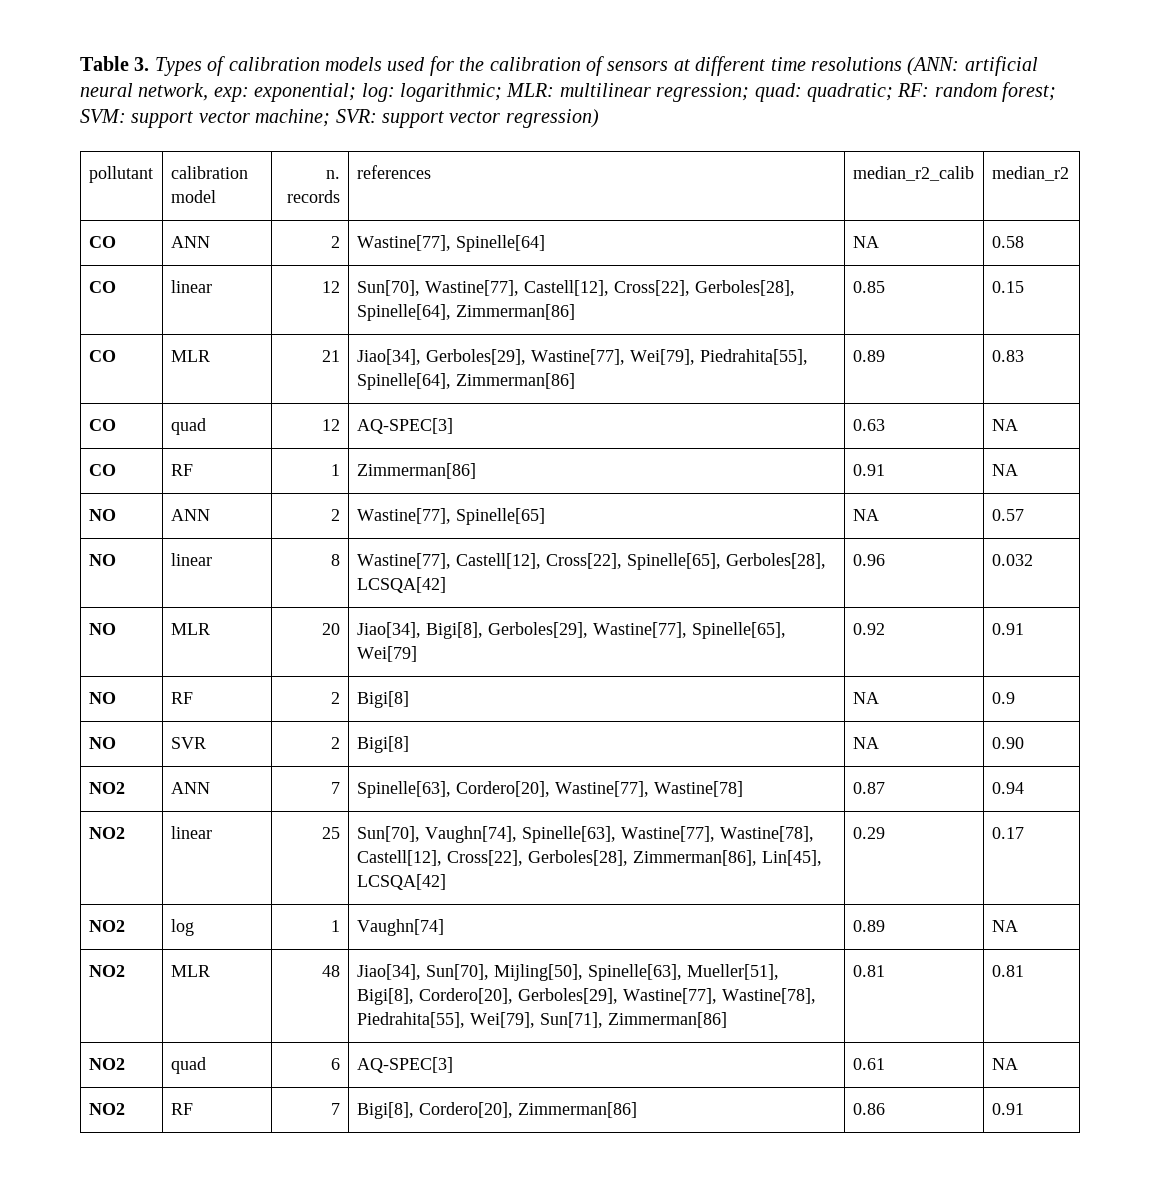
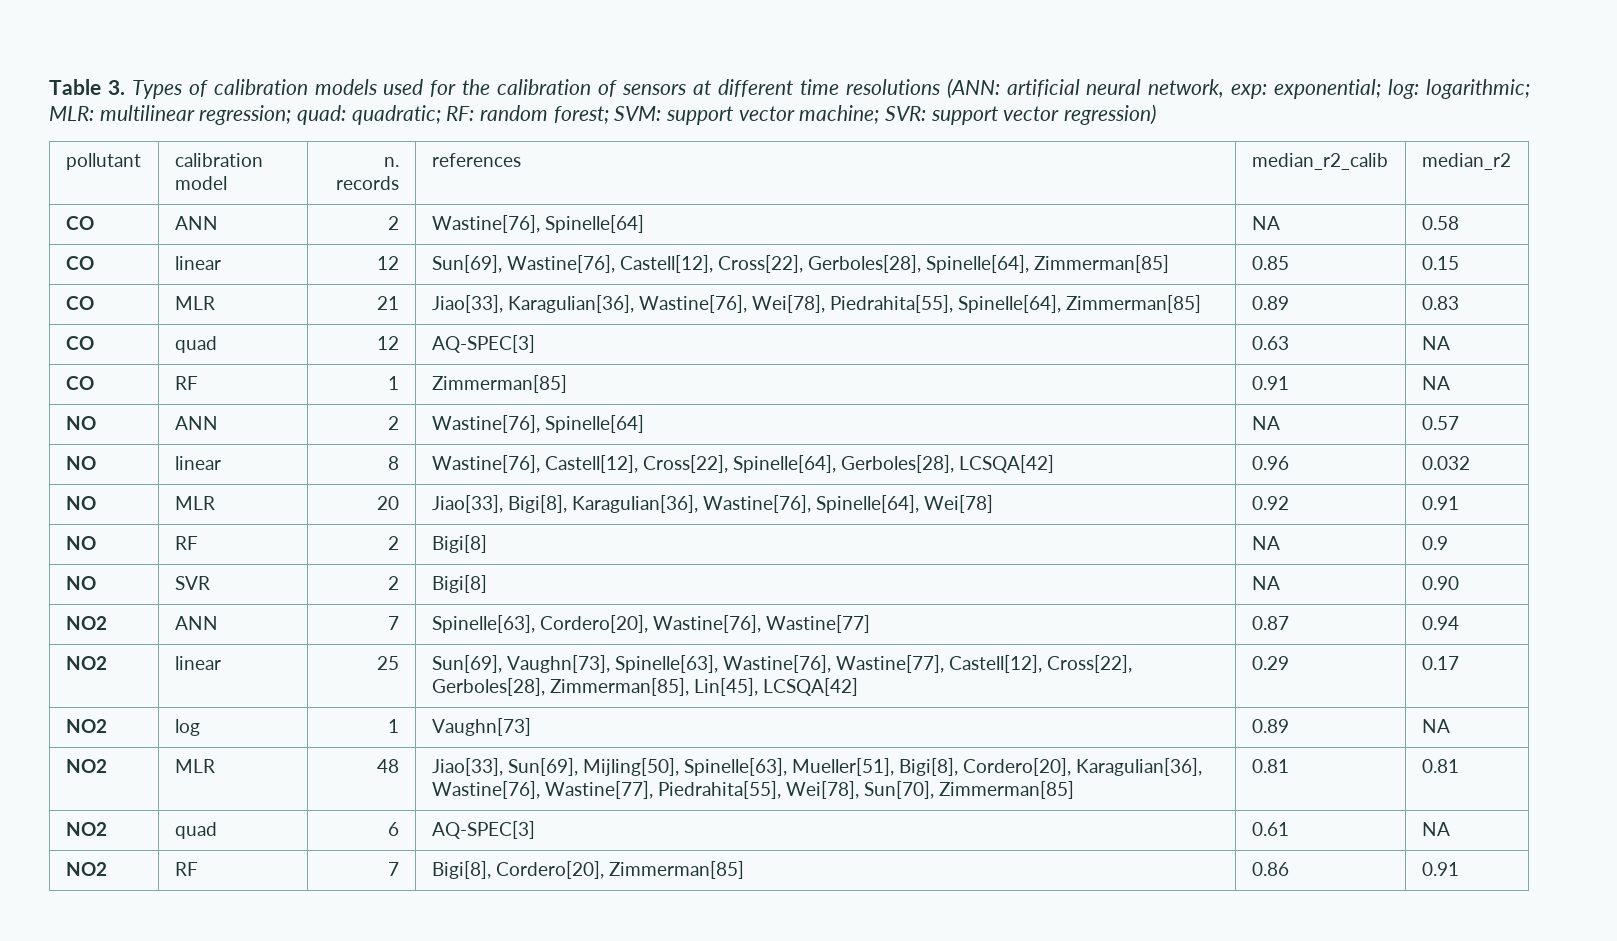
- CO | ANN | 2 | Wastine[77], Spinelle[64] | NA | 0.58
+ CO | ANN | 2 | Wastine[76], Spinelle[64] | NA | 0.58
- CO | linear | 12 | Sun[70], Wastine[77], Castell[12], Cross[22], Gerboles[28], Spinelle[64], Zimmerman[86] | 0.85 | 0.15
+ CO | linear | 12 | Sun[69], Wastine[76], Castell[12], Cross[22], Gerboles[28], Spinelle[64], Zimmerman[85] | 0.85 | 0.15
- CO | MLR | 21 | Jiao[34], Gerboles[29], Wastine[77], Wei[79], Piedrahita[55], Spinelle[64], Zimmerman[86] | 0.89 | 0.83
+ CO | MLR | 21 | Jiao[33], Karagulian[36], Wastine[76], Wei[78], Piedrahita[55], Spinelle[64], Zimmerman[85] | 0.89 | 0.83
- CO | RF | 1 | Zimmerman[86] | 0.91 | NA
+ CO | RF | 1 | Zimmerman[85] | 0.91 | NA
- NO | ANN | 2 | Wastine[77], Spinelle[65] | NA | 0.57
+ NO | ANN | 2 | Wastine[76], Spinelle[64] | NA | 0.57
- NO | linear | 8 | Wastine[77], Castell[12], Cross[22], Spinelle[65], Gerboles[28], LCSQA[42] | 0.96 | 0.032
+ NO | linear | 8 | Wastine[76], Castell[12], Cross[22], Spinelle[64], Gerboles[28], LCSQA[42] | 0.96 | 0.032
- NO | MLR | 20 | Jiao[34], Bigi[8], Gerboles[29], Wastine[77], Spinelle[65], Wei[79] | 0.92 | 0.91
+ NO | MLR | 20 | Jiao[33], Bigi[8], Karagulian[36], Wastine[76], Spinelle[64], Wei[78] | 0.92 | 0.91
- NO2 | ANN | 7 | Spinelle[63], Cordero[20], Wastine[77], Wastine[78] | 0.87 | 0.94
+ NO2 | ANN | 7 | Spinelle[63], Cordero[20], Wastine[76], Wastine[77] | 0.87 | 0.94
- NO2 | linear | 25 | Sun[70], Vaughn[74], Spinelle[63], Wastine[77], Wastine[78], Castell[12], Cross[22], Gerboles[28], Zimmerman[86], Lin[45], LCSQA[42] | 0.29 | 0.17
+ NO2 | linear | 25 | Sun[69], Vaughn[73], Spinelle[63], Wastine[76], Wastine[77], Castell[12], Cross[22], Gerboles[28], Zimmerman[85], Lin[45], LCSQA[42] | 0.29 | 0.17
- NO2 | log | 1 | Vaughn[74] | 0.89 | NA
+ NO2 | log | 1 | Vaughn[73] | 0.89 | NA
- NO2 | MLR | 48 | Jiao[34], Sun[70], Mijling[50], Spinelle[63], Mueller[51], Bigi[8], Cordero[20], Gerboles[29], Wastine[77], Wastine[78], Piedrahita[55], Wei[79], Sun[71], Zimmerman[86] | 0.81 | 0.81
+ NO2 | MLR | 48 | Jiao[33], Sun[69], Mijling[50], Spinelle[63], Mueller[51], Bigi[8], Cordero[20], Karagulian[36], Wastine[76], Wastine[77], Piedrahita[55], Wei[78], Sun[70], Zimmerman[85] | 0.81 | 0.81
- NO2 | RF | 7 | Bigi[8], Cordero[20], Zimmerman[86] | 0.86 | 0.91
+ NO2 | RF | 7 | Bigi[8], Cordero[20], Zimmerman[85] | 0.86 | 0.91

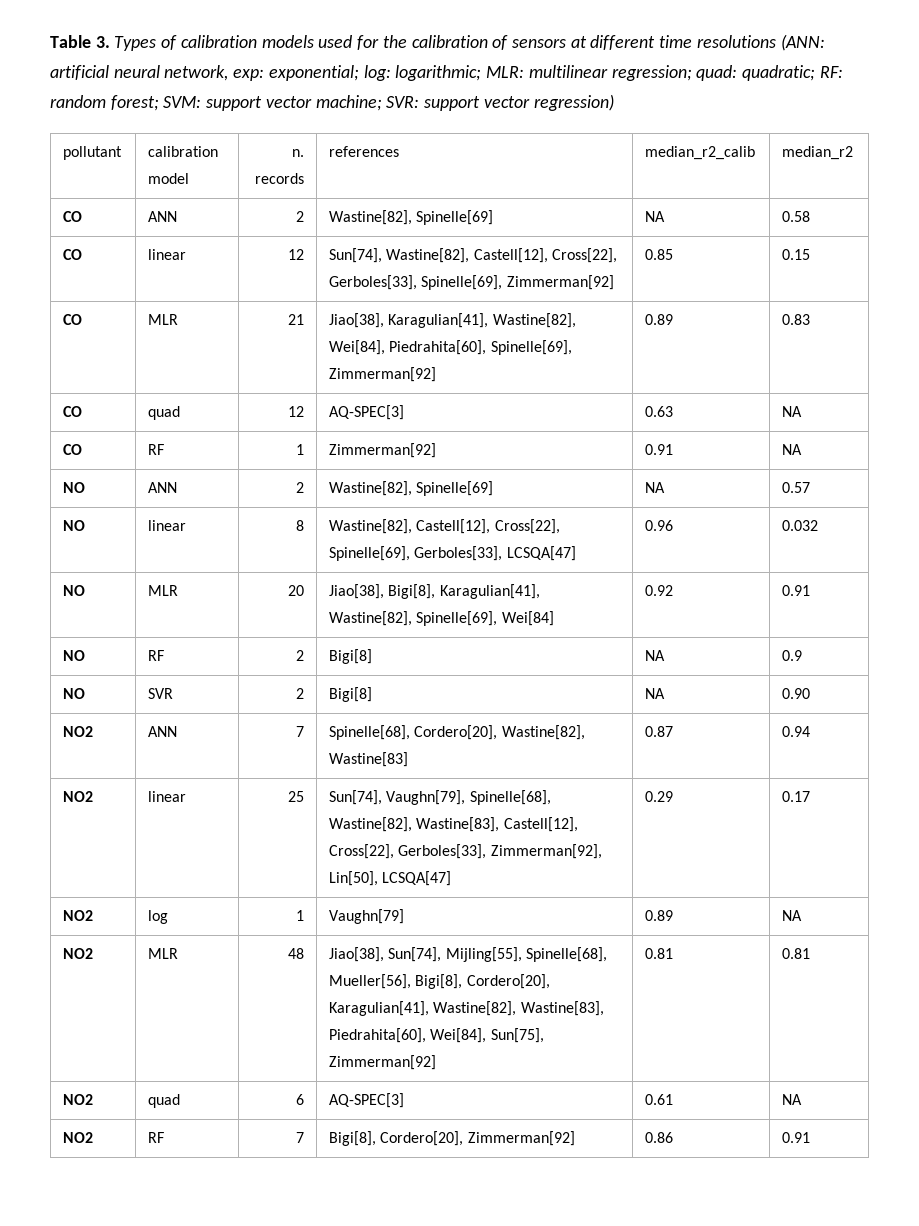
- CO | ANN | 2 | Wastine[76], Spinelle[64] | NA | 0.58
+ CO | ANN | 2 | Wastine[82], Spinelle[69] | NA | 0.58
- CO | linear | 12 | Sun[69], Wastine[76], Castell[12], Cross[22], Gerboles[28], Spinelle[64], Zimmerman[85] | 0.85 | 0.15
+ CO | linear | 12 | Sun[74], Wastine[82], Castell[12], Cross[22], Gerboles[33], Spinelle[69], Zimmerman[92] | 0.85 | 0.15
- CO | MLR | 21 | Jiao[33], Karagulian[36], Wastine[76], Wei[78], Piedrahita[55], Spinelle[64], Zimmerman[85] | 0.89 | 0.83
+ CO | MLR | 21 | Jiao[38], Karagulian[41], Wastine[82], Wei[84], Piedrahita[60], Spinelle[69], Zimmerman[92] | 0.89 | 0.83
- CO | RF | 1 | Zimmerman[85] | 0.91 | NA
+ CO | RF | 1 | Zimmerman[92] | 0.91 | NA
- NO | ANN | 2 | Wastine[76], Spinelle[64] | NA | 0.57
+ NO | ANN | 2 | Wastine[82], Spinelle[69] | NA | 0.57
- NO | linear | 8 | Wastine[76], Castell[12], Cross[22], Spinelle[64], Gerboles[28], LCSQA[42] | 0.96 | 0.032
+ NO | linear | 8 | Wastine[82], Castell[12], Cross[22], Spinelle[69], Gerboles[33], LCSQA[47] | 0.96 | 0.032
- NO | MLR | 20 | Jiao[33], Bigi[8], Karagulian[36], Wastine[76], Spinelle[64], Wei[78] | 0.92 | 0.91
+ NO | MLR | 20 | Jiao[38], Bigi[8], Karagulian[41], Wastine[82], Spinelle[69], Wei[84] | 0.92 | 0.91
- NO2 | ANN | 7 | Spinelle[63], Cordero[20], Wastine[76], Wastine[77] | 0.87 | 0.94
+ NO2 | ANN | 7 | Spinelle[68], Cordero[20], Wastine[82], Wastine[83] | 0.87 | 0.94
- NO2 | linear | 25 | Sun[69], Vaughn[73], Spinelle[63], Wastine[76], Wastine[77], Castell[12], Cross[22], Gerboles[28], Zimmerman[85], Lin[45], LCSQA[42] | 0.29 | 0.17
+ NO2 | linear | 25 | Sun[74], Vaughn[79], Spinelle[68], Wastine[82], Wastine[83], Castell[12], Cross[22], Gerboles[33], Zimmerman[92], Lin[50], LCSQA[47] | 0.29 | 0.17
- NO2 | log | 1 | Vaughn[73] | 0.89 | NA
+ NO2 | log | 1 | Vaughn[79] | 0.89 | NA
- NO2 | MLR | 48 | Jiao[33], Sun[69], Mijling[50], Spinelle[63], Mueller[51], Bigi[8], Cordero[20], Karagulian[36], Wastine[76], Wastine[77], Piedrahita[55], Wei[78], Sun[70], Zimmerman[85] | 0.81 | 0.81
+ NO2 | MLR | 48 | Jiao[38], Sun[74], Mijling[55], Spinelle[68], Mueller[56], Bigi[8], Cordero[20], Karagulian[41], Wastine[82], Wastine[83], Piedrahita[60], Wei[84], Sun[75], Zimmerman[92] | 0.81 | 0.81
- NO2 | RF | 7 | Bigi[8], Cordero[20], Zimmerman[85] | 0.86 | 0.91
+ NO2 | RF | 7 | Bigi[8], Cordero[20], Zimmerman[92] | 0.86 | 0.91

